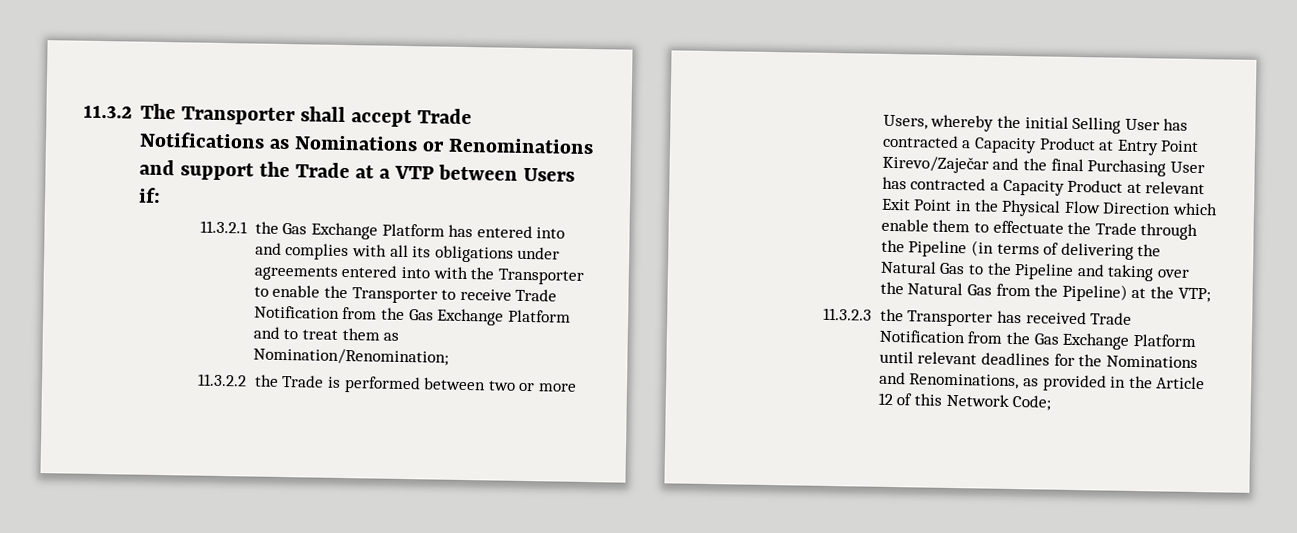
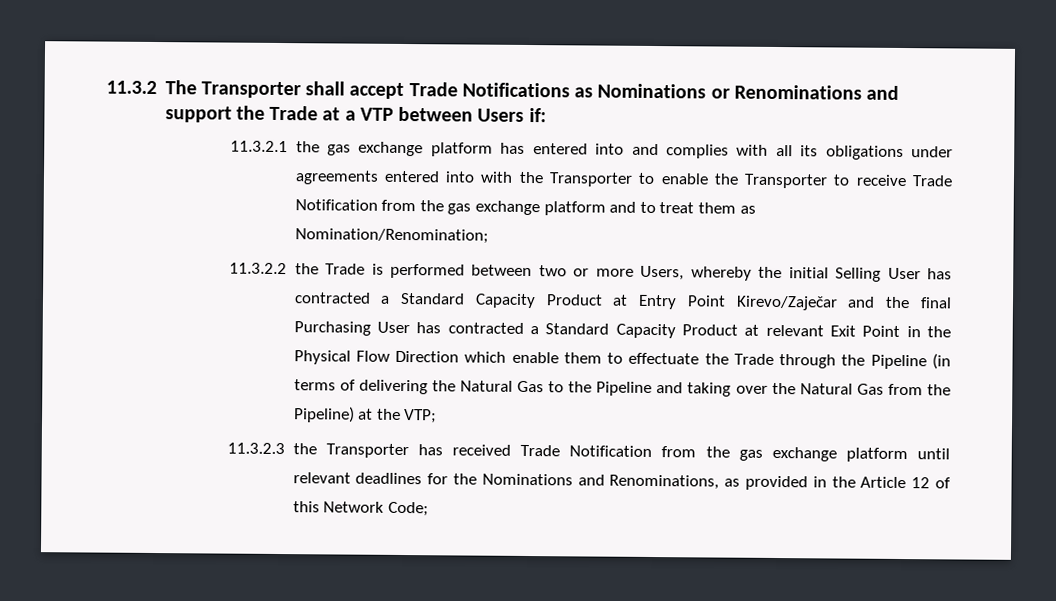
- 11.3.2.1 the Gas Exchange Platform has entered into and complies with all its obligations under agreements entered into with the Transporter to enable the Transporter to receive Trade Notification from the Gas Exchange Platform and to treat them as Nomination/Renomination;
+ 11.3.2.1 the gas exchange platform has entered into and complies with all its obligations under agreements entered into with the Transporter to enable the Transporter to receive Trade Notification from the gas exchange platform and to treat them as Nomination/Renomination;
- 11.3.2.2 the Trade is performed between two or more Users, whereby the initial Selling User has contracted a Capacity Product at Entry Point Kirevo/Zaječar and the final Purchasing User has contracted a Capacity Product at relevant Exit Point in the Physical Flow Direction which enable them to effectuate the Trade through the Pipeline (in terms of delivering the Natural Gas to the Pipeline and taking over the Natural Gas from the Pipeline) at the VTP;
+ 11.3.2.2 the Trade is performed between two or more Users, whereby the initial Selling User has contracted a Standard Capacity Product at Entry Point Kirevo/Zaječar and the final Purchasing User has contracted a Standard Capacity Product at relevant Exit Point in the Physical Flow Direction which enable them to effectuate the Trade through the Pipeline (in terms of delivering the Natural Gas to the Pipeline and taking over the Natural Gas from the Pipeline) at the VTP;
- 11.3.2.3 the Transporter has received Trade Notification from the Gas Exchange Platform until relevant deadlines for the Nominations and Renominations, as provided in the Article 12 of this Network Code;
+ 11.3.2.3 the Transporter has received Trade Notification from the gas exchange platform until relevant deadlines for the Nominations and Renominations, as provided in the Article 12 of this Network Code;

